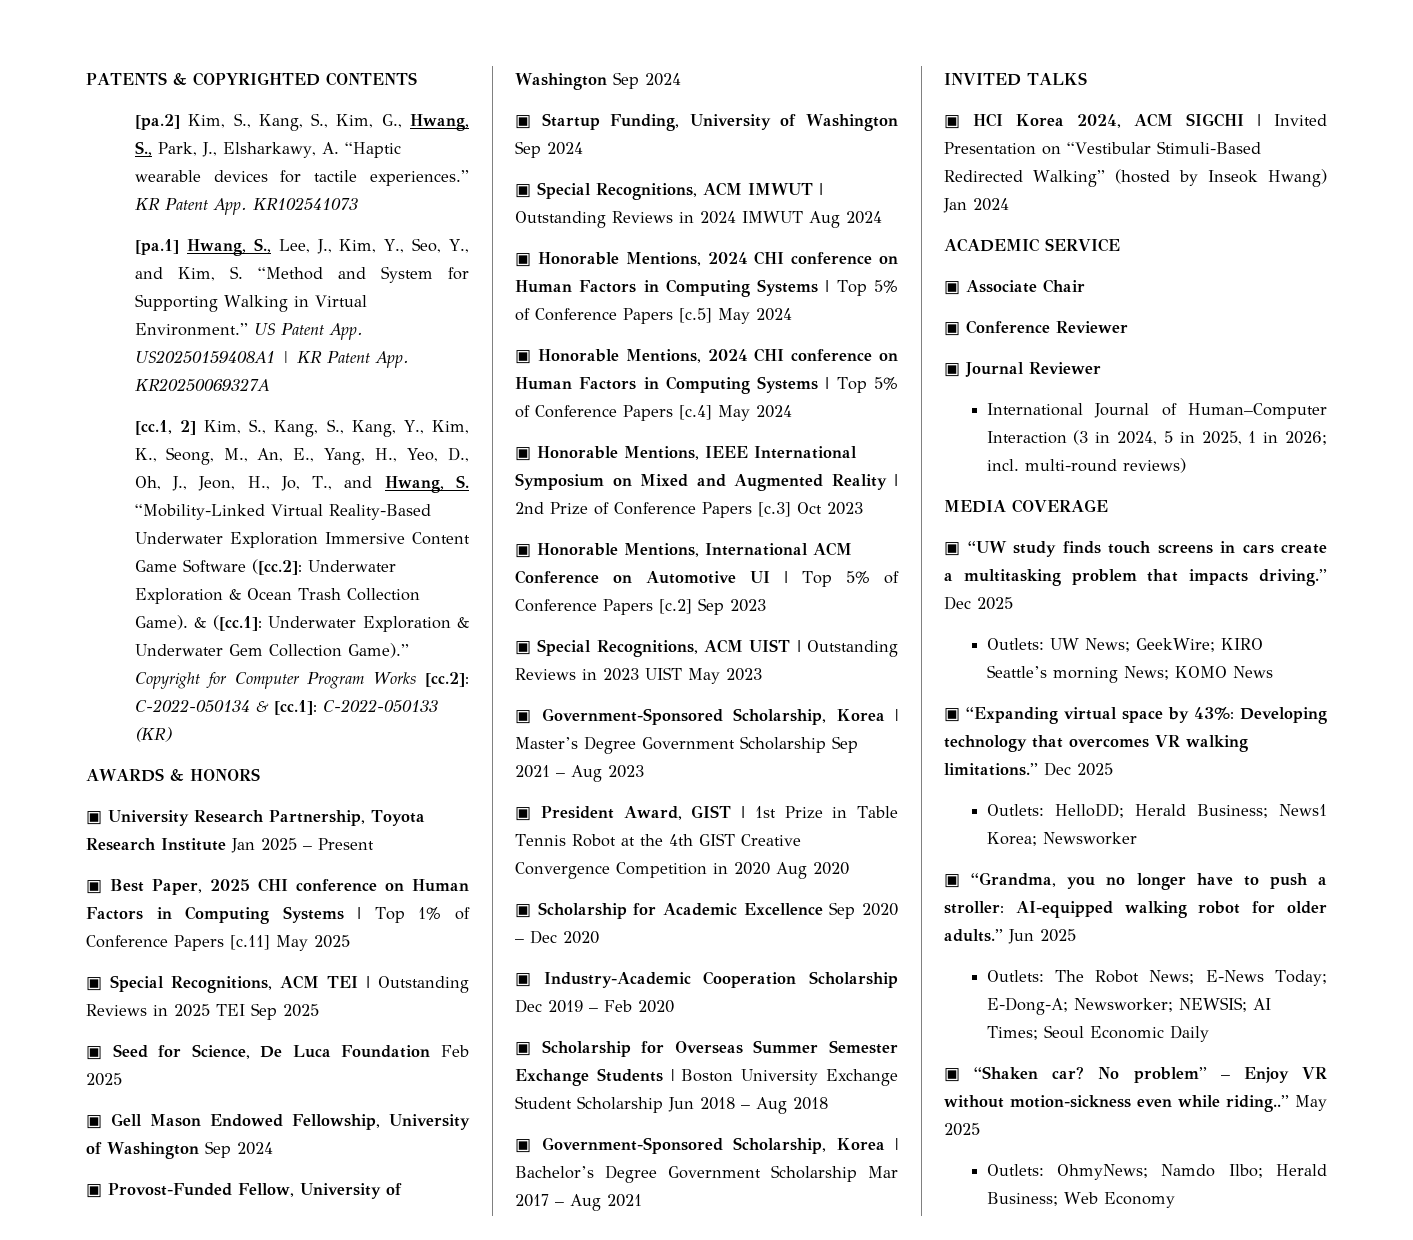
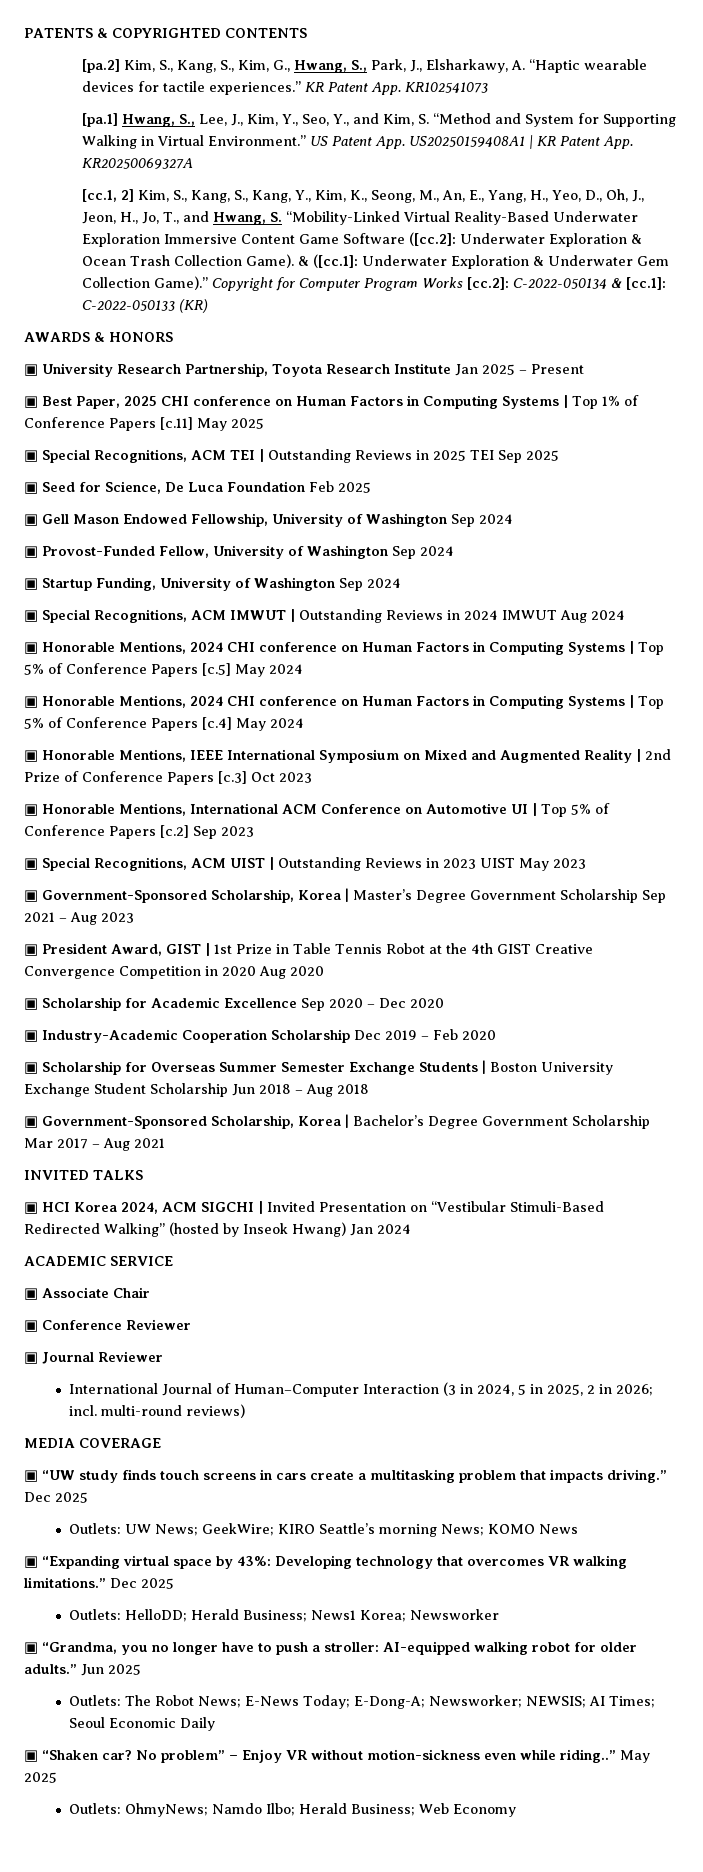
- International Journal of Human–Computer Interaction (3 in 2024, 5 in 2025, 1 in 2026; incl. multi-round reviews)
+ International Journal of Human–Computer Interaction (3 in 2024, 5 in 2025, 2 in 2026; incl. multi-round reviews)

